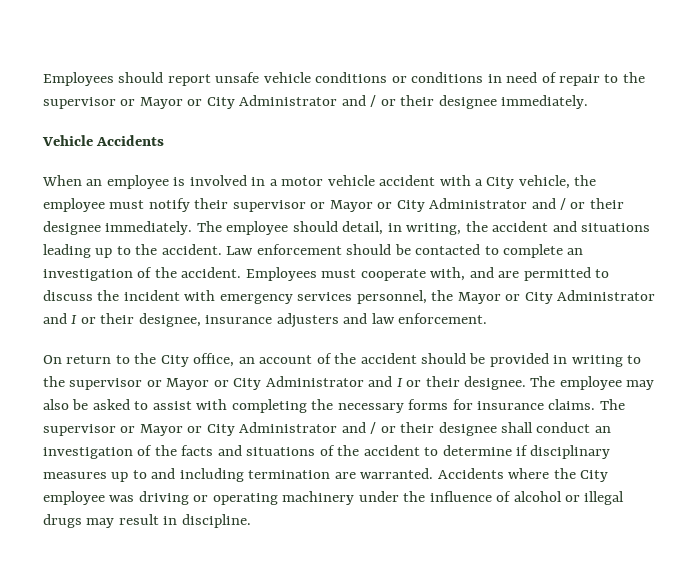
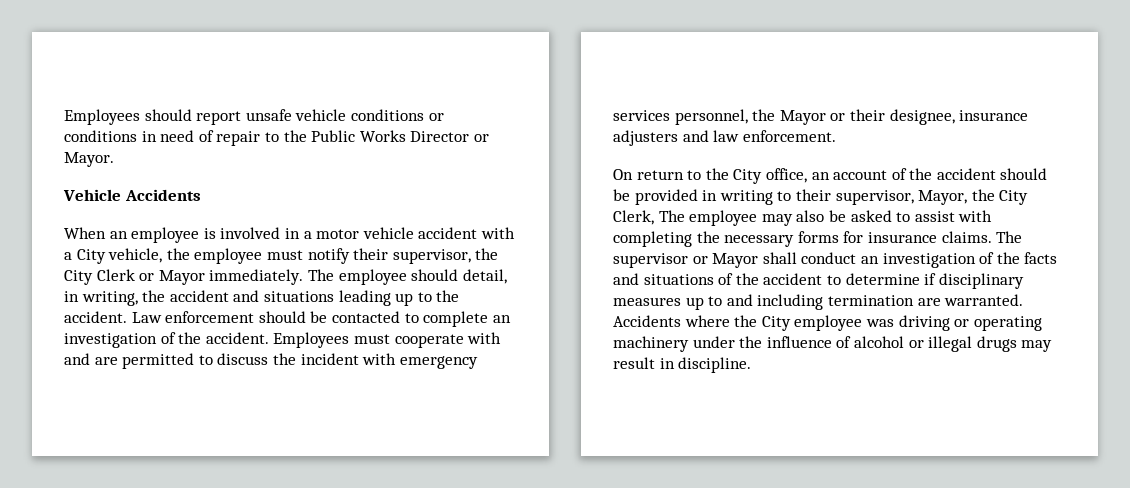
- Employees should report unsafe vehicle conditions or conditions in need of repair to the supervisor or Mayor or City Administrator and / or their designee immediately.
+ Employees should report unsafe vehicle conditions or conditions in need of repair to the Public Works Director or Mayor.
- When an employee is involved in a motor vehicle accident with a City vehicle, the employee must notify their supervisor or Mayor or City Administrator and / or their designee immediately.
+ When an employee is involved in a motor vehicle accident with a City vehicle, the employee must notify their supervisor, the City Clerk or Mayor immediately.
- Employees must cooperate with, and are permitted to discuss the incident with emergency services personnel, the Mayor or City Administrator and I or their designee, insurance adjusters and law enforcement.
+ Employees must cooperate with and are permitted to discuss the incident with emergency services personnel, the Mayor or their designee, insurance adjusters and law enforcement.
- On return to the City office, an account of the accident should be provided in writing to the supervisor or Mayor or City Administrator and I or their designee. The employee may also be asked to assist with completing the necessary forms for insurance claims.
+ On return to the City office, an account of the accident should be provided in writing to their supervisor, Mayor, the City Clerk, The employee may also be asked to assist with completing the necessary forms for insurance claims.
- The supervisor or Mayor or City Administrator and / or their designee shall conduct an investigation of the facts and situations of the accident to determine if disciplinary measures up to and including termination are warranted.
+ The supervisor or Mayor shall conduct an investigation of the facts and situations of the accident to determine if disciplinary measures up to and including termination are warranted.

